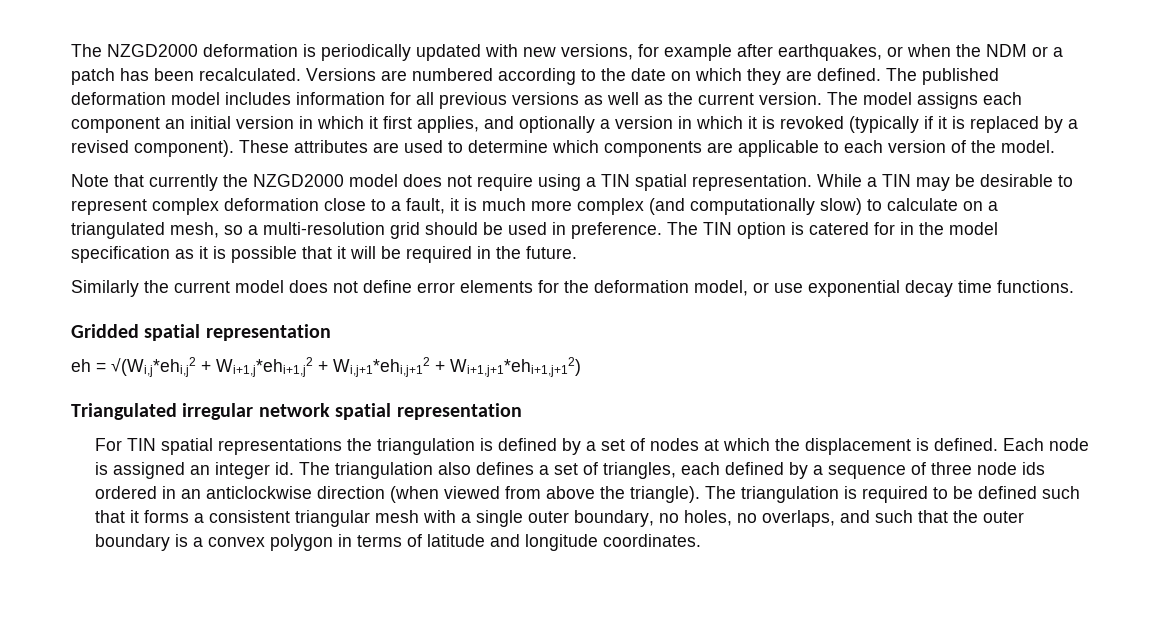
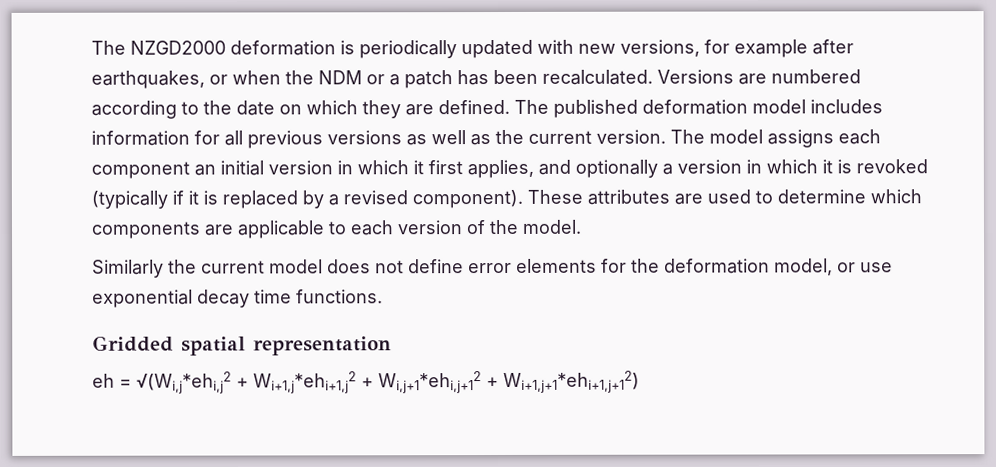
- Note that currently the NZGD2000 model does not require using a TIN spatial representation. While a TIN may be desirable to represent complex deformation close to a fault, it is much more complex (and computationally slow) to calculate on a triangulated mesh, so a multi-resolution grid should be used in preference. The TIN option is catered for in the model specification as it is possible that it will be required in the future.
- Triangulated irregular network spatial representation
- For TIN spatial representations the triangulation is defined by a set of nodes at which the displacement is defined. Each node is assigned an integer id. The triangulation also defines a set of triangles, each defined by a sequence of three node ids ordered in an anticlockwise direction (when viewed from above the triangle). The triangulation is required to be defined such that it forms a consistent triangular mesh with a single outer boundary, no holes, no overlaps, and such that the outer boundary is a convex polygon in terms of latitude and longitude coordinates.

